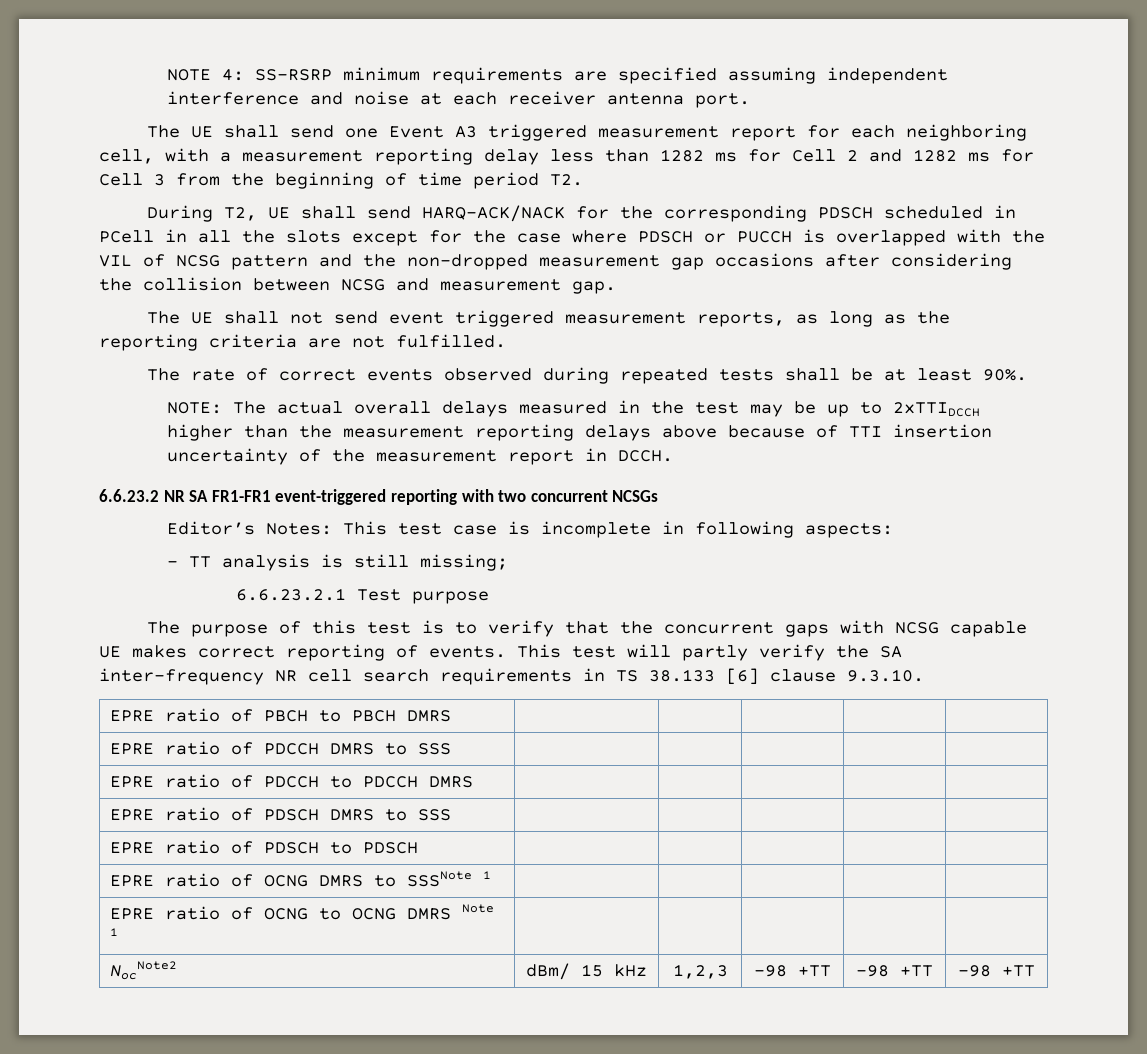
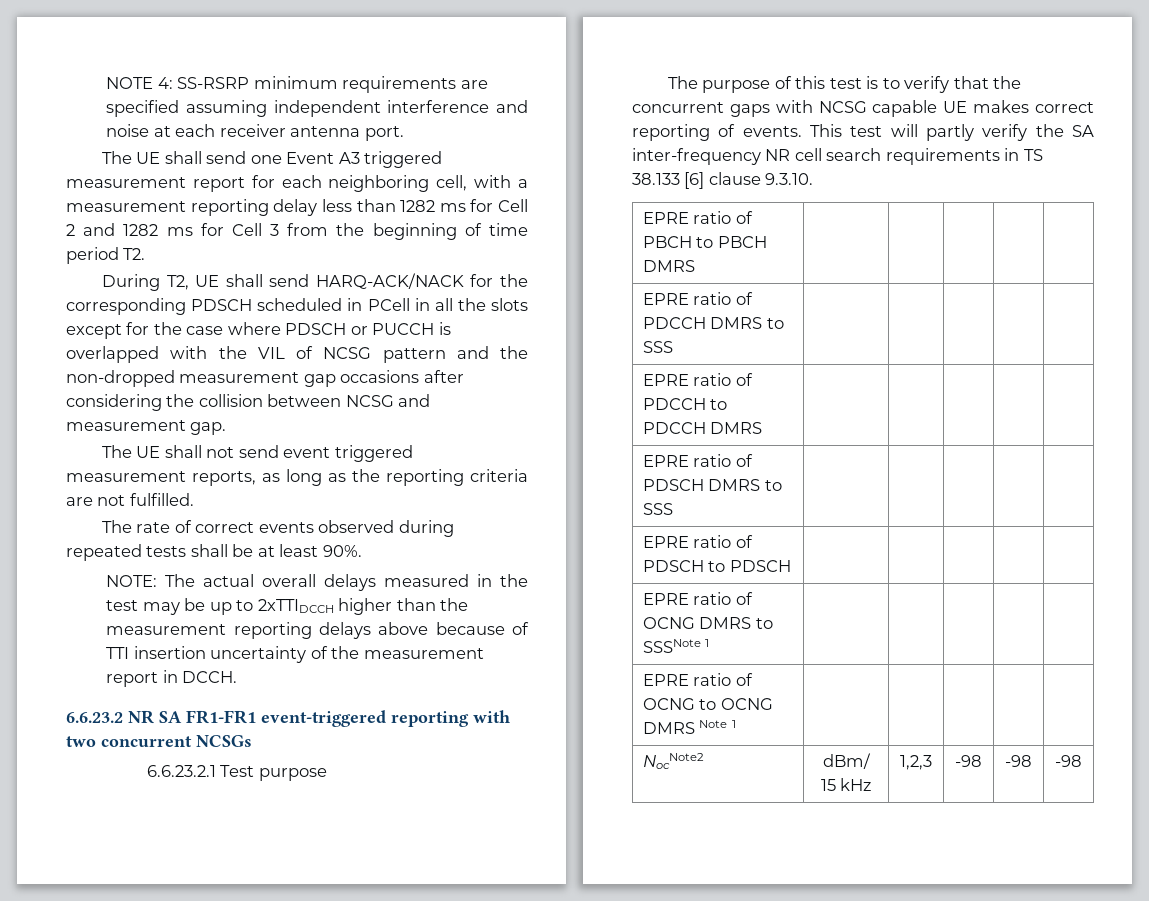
- Editor’s Notes: This test case is incomplete in following aspects:
- - TT analysis is still missing;
- NocNote2 | dBm/ 15 kHz | 1,2,3 | -98 +TT | -98 +TT | -98 +TT
+ NocNote2 | dBm/ 15 kHz | 1,2,3 | -98 | -98 | -98

